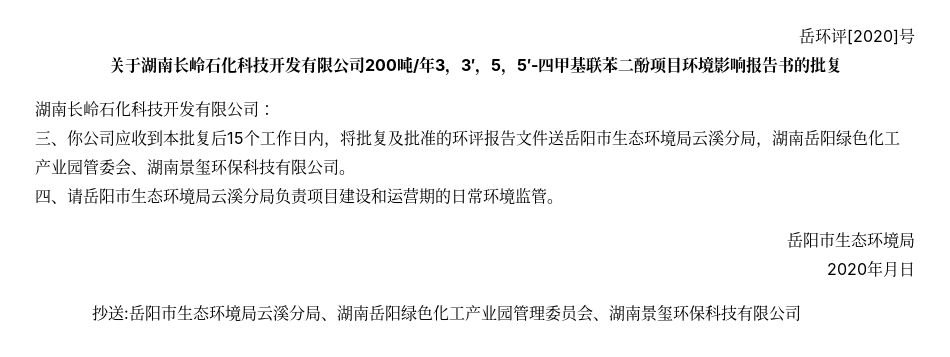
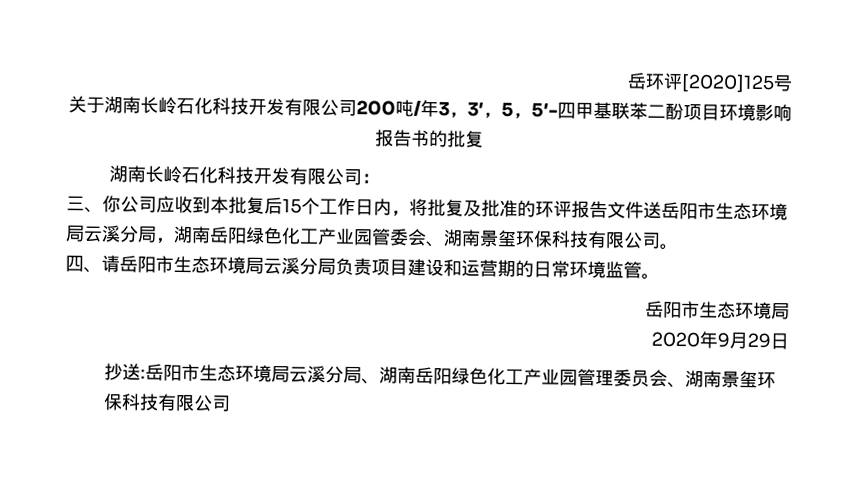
- 岳环评[2020]号
+ 岳环评[2020]125号
- 2020年月日
+ 2020年9月29日

